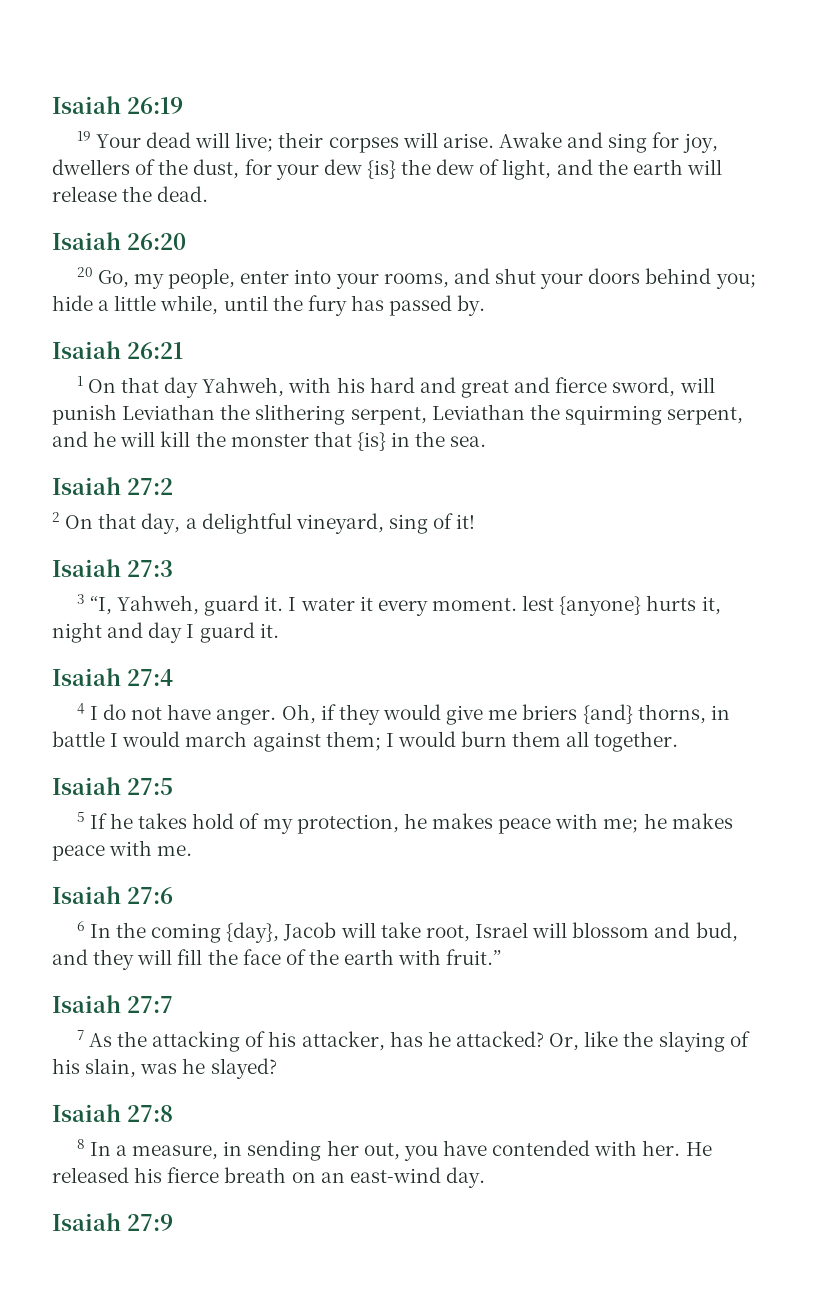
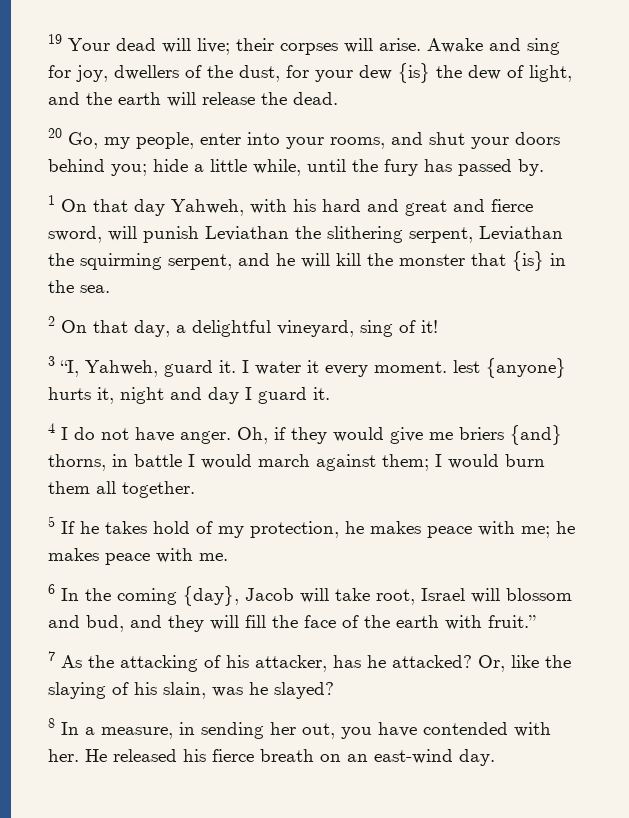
- Isaiah 26:19
- Isaiah 26:20
- Isaiah 26:21
- Isaiah 27:2
- Isaiah 27:3
- Isaiah 27:4
- Isaiah 27:5
- Isaiah 27:6
- Isaiah 27:7
- Isaiah 27:8
- Isaiah 27:9

